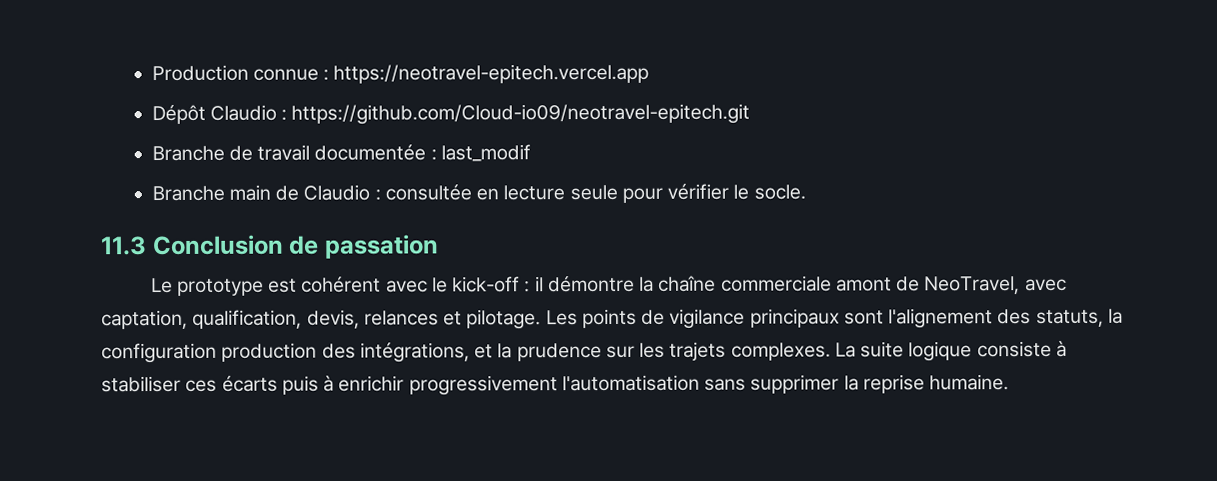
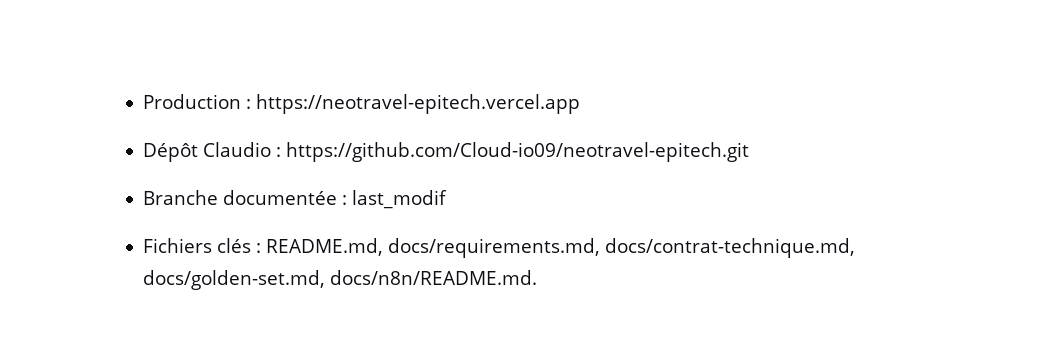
- Production connue : https://neotravel-epitech.vercel.app
+ Production : https://neotravel-epitech.vercel.app
- Branche de travail documentée : last_modif
+ Branche documentée : last_modif
- Branche main de Claudio : consultée en lecture seule pour vérifier le socle.
- 11.3 Conclusion de passation
- Le prototype est cohérent avec le kick-off : il démontre la chaîne commerciale amont de NeoTravel, avec captation, qualification, devis, relances et pilotage. Les points de vigilance principaux sont l'alignement des statuts, la configuration production des intégrations, et la prudence sur les trajets complexes. La suite logique consiste à stabiliser ces écarts puis à enrichir progressivement l'automatisation sans supprimer la reprise humaine.
+ Fichiers clés : README.md, docs/requirements.md, docs/contrat-technique.md, docs/golden-set.md, docs/n8n/README.md.

